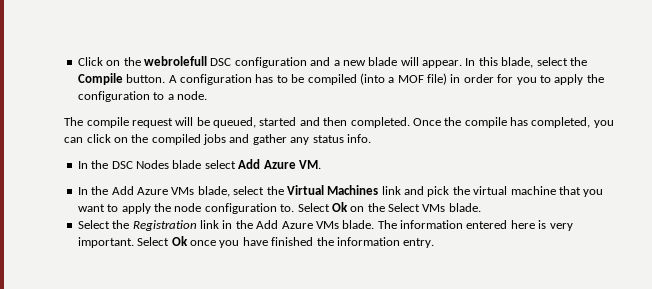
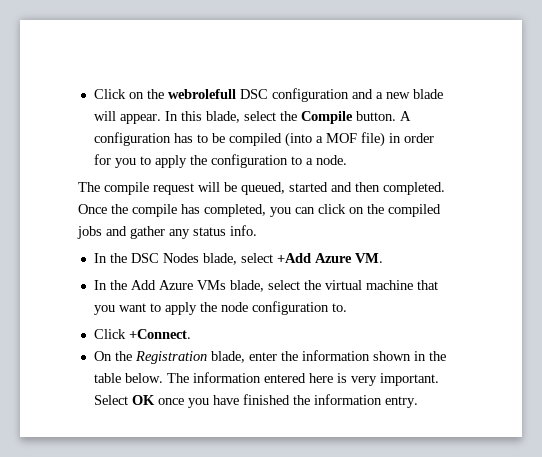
- In the DSC Nodes blade select Add Azure VM.
+ In the DSC Nodes blade, select +Add Azure VM.
- In the Add Azure VMs blade, select the Virtual Machines link and pick the virtual machine that you want to apply the node configuration to. Select Ok on the Select VMs blade.
- Select the Registration link in the Add Azure VMs blade.
+ In the Add Azure VMs blade, select the virtual machine that you want to apply the node configuration to.
+ Click +Connect.
+ On the Registration blade, enter the information shown in the table below.
- Select Ok once you have finished the information entry.
+ Select OK once you have finished the information entry.

